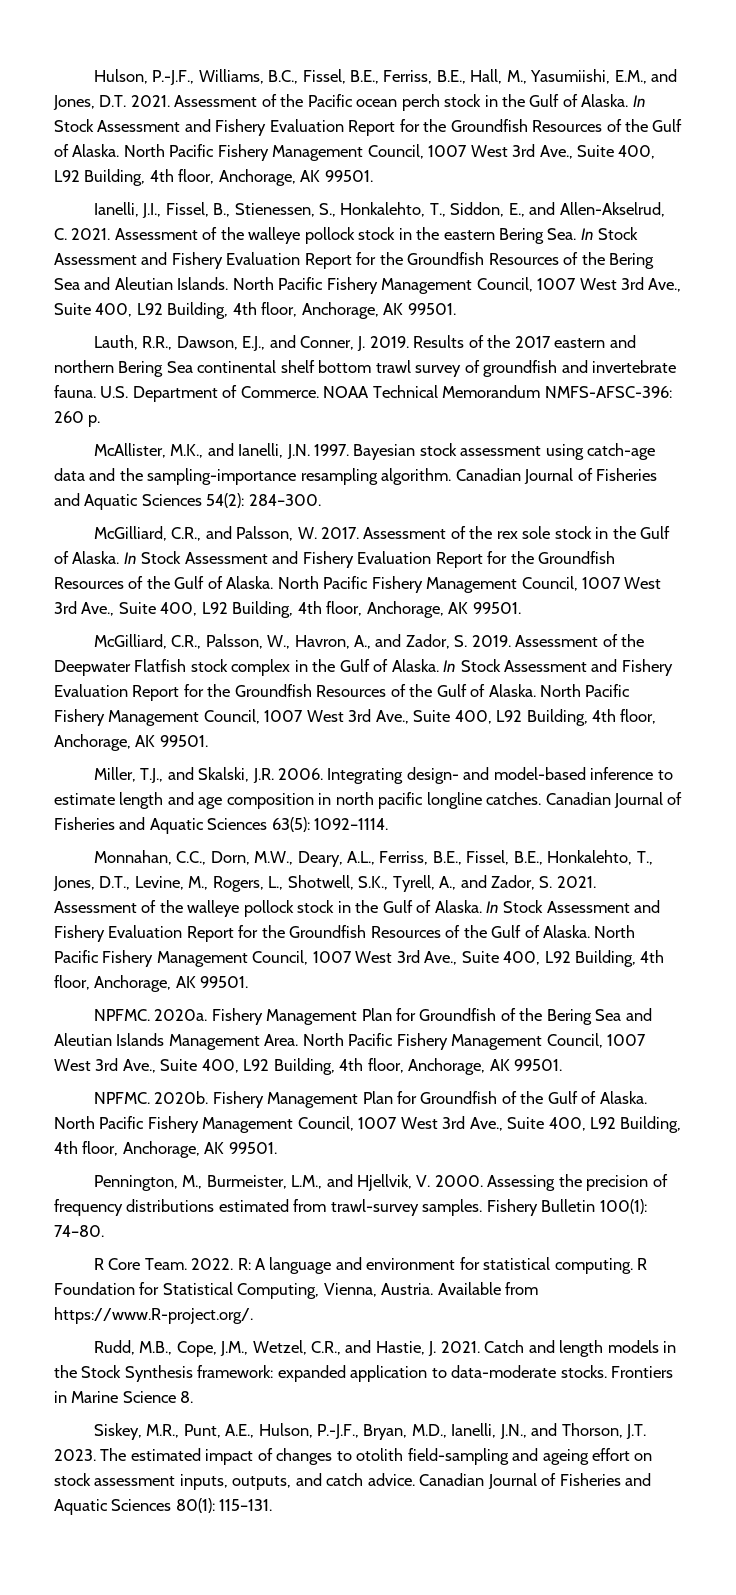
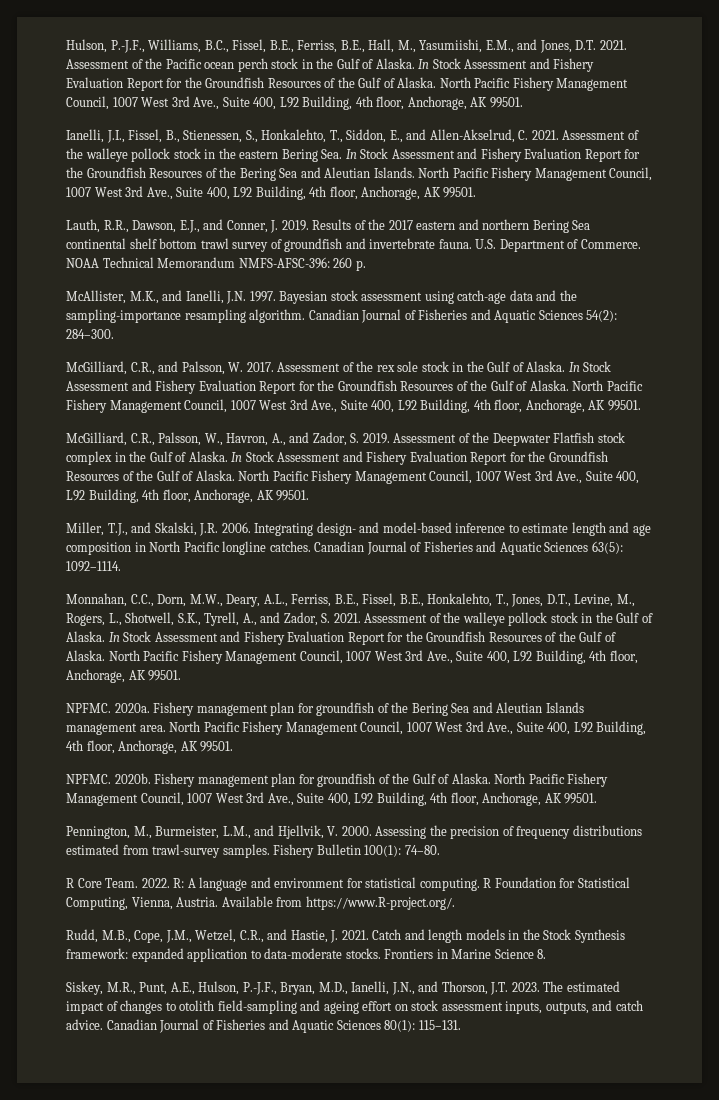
- Integrating design- and model-based inference to estimate length and age composition in north pacific longline catches.
+ Integrating design- and model-based inference to estimate length and age composition in North Pacific longline catches.
- Fishery Management Plan for Groundfish of the Bering Sea and Aleutian Islands Management Area.
+ Fishery management plan for groundfish of the Bering Sea and Aleutian Islands management area.
- Fishery Management Plan for Groundfish of the Gulf of Alaska.
+ Fishery management plan for groundfish of the Gulf of Alaska.

